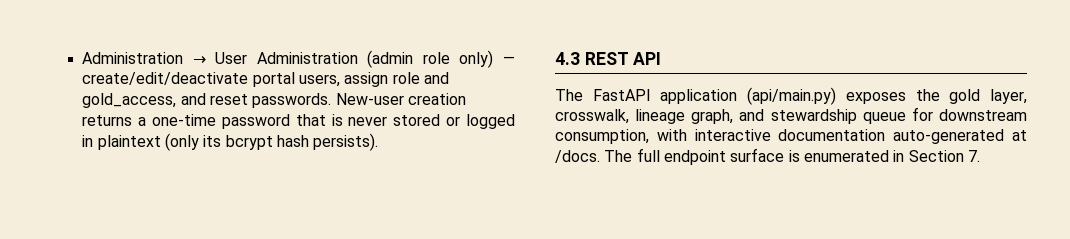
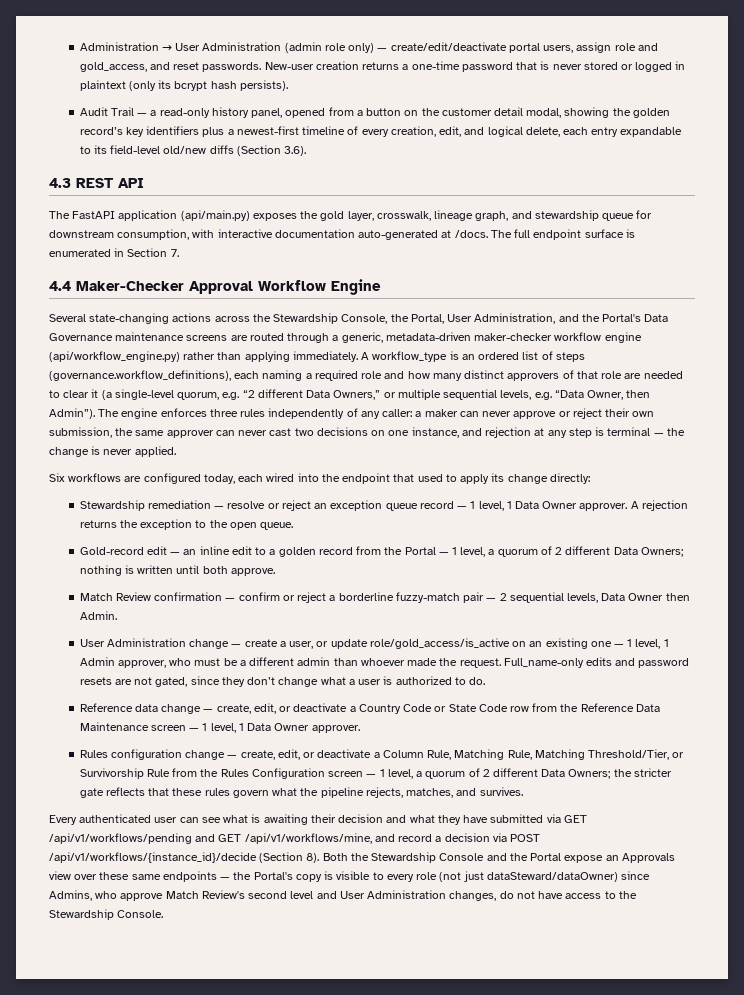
+ Audit Trail — a read-only history panel, opened from a button on the customer detail modal, showing the golden record’s key identifiers plus a newest-first timeline of every creation, edit, and logical delete, each entry expandable to its field-level old/new diffs (Section 3.6).
+ 4.4 Maker-Checker Approval Workflow Engine
+ Several state-changing actions across the Stewardship Console, the Portal, User Administration, and the Portal's Data Governance maintenance screens are routed through a generic, metadata-driven maker-checker workflow engine (api/workflow_engine.py) rather than applying immediately. A workflow_type is an ordered list of steps (governance.workflow_definitions), each naming a required role and how many distinct approvers of that role are needed to clear it (a single-level quorum, e.g. “2 different Data Owners,” or multiple sequential levels, e.g. “Data Owner, then Admin”). The engine enforces three rules independently of any caller: a maker can never approve or reject their own submission, the same approver can never cast two decisions on one instance, and rejection at any step is terminal — the change is never applied.
+ Six workflows are configured today, each wired into the endpoint that used to apply its change directly:
+ Stewardship remediation — resolve or reject an exception queue record — 1 level, 1 Data Owner approver. A rejection returns the exception to the open queue.
+ Gold-record edit — an inline edit to a golden record from the Portal — 1 level, a quorum of 2 different Data Owners; nothing is written until both approve.
+ Match Review confirmation — confirm or reject a borderline fuzzy-match pair — 2 sequential levels, Data Owner then Admin.
+ User Administration change — create a user, or update role/gold_access/is_active on an existing one — 1 level, 1 Admin approver, who must be a different admin than whoever made the request. Full_name-only edits and password resets are not gated, since they don’t change what a user is authorized to do.
+ Reference data change — create, edit, or deactivate a Country Code or State Code row from the Reference Data Maintenance screen — 1 level, 1 Data Owner approver.
+ Rules configuration change — create, edit, or deactivate a Column Rule, Matching Rule, Matching Threshold/Tier, or Survivorship Rule from the Rules Configuration screen — 1 level, a quorum of 2 different Data Owners; the stricter gate reflects that these rules govern what the pipeline rejects, matches, and survives.
+ Every authenticated user can see what is awaiting their decision and what they have submitted via GET /api/v1/workflows/pending and GET /api/v1/workflows/mine, and record a decision via POST /api/v1/workflows/{instance_id}/decide (Section 8). Both the Stewardship Console and the Portal expose an Approvals view over these same endpoints — the Portal's copy is visible to every role (not just dataSteward/dataOwner) since Admins, who approve Match Review's second level and User Administration changes, do not have access to the Stewardship Console.

